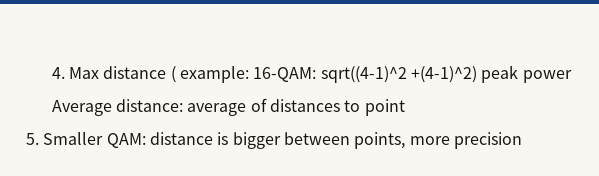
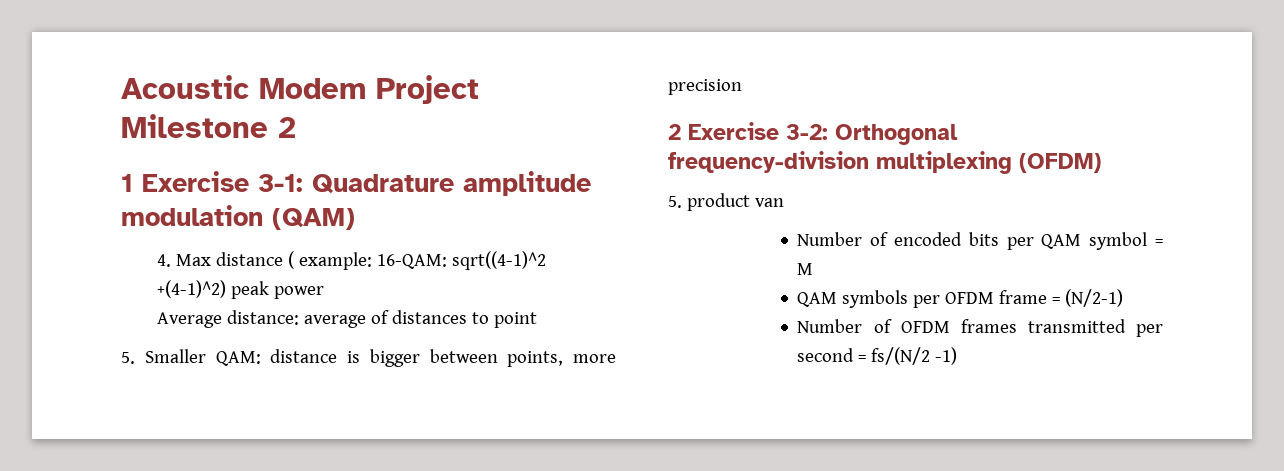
+ Acoustic Modem Project Milestone 2
+ 1 Exercise 3-1: Quadrature amplitude modulation (QAM)
+ 2 Exercise 3-2: Orthogonal frequency-division multiplexing (OFDM)
+ 5. product van
+ Number of encoded bits per QAM symbol = M
+ QAM symbols per OFDM frame = (N/2-1)
+ Number of OFDM frames transmitted per second = fs/(N/2 -1)

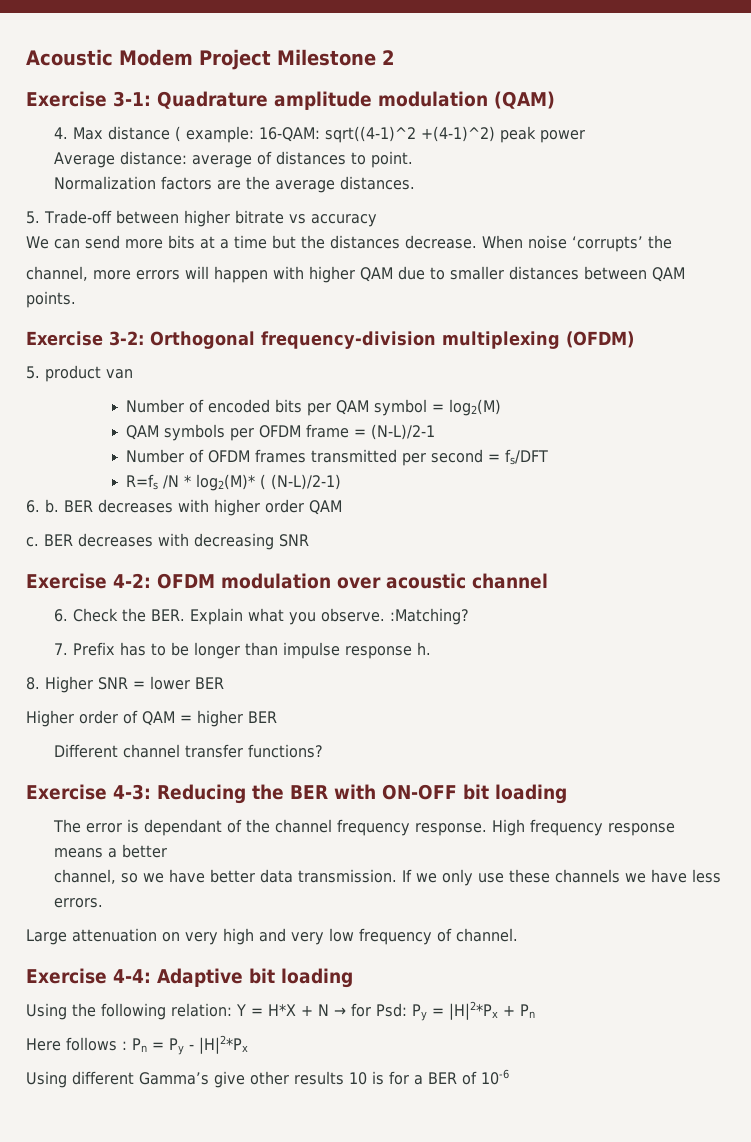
- 1 Exercise 3-1: Quadrature amplitude modulation (QAM)
+ Exercise 3-1: Quadrature amplitude modulation (QAM)
- Average distance: average of distances to point
- 5. Smaller QAM: distance is bigger between points, more precision
- 2 Exercise 3-2: Orthogonal frequency-division multiplexing (OFDM)
+ Average distance: average of distances to point.
+ Normalization factors are the average distances.
+ 5. Trade-off between higher bitrate vs accuracy
+ We can send more bits at a time but the distances decrease. When noise ‘corrupts’ the
+ channel, more errors will happen with higher QAM due to smaller distances between QAM points.
+ Exercise 3-2: Orthogonal frequency-division multiplexing (OFDM)
- Number of encoded bits per QAM symbol = M
+ Number of encoded bits per QAM symbol = log2(M)
- QAM symbols per OFDM frame = (N/2-1)
+ QAM symbols per OFDM frame = (N-L)/2-1
- Number of OFDM frames transmitted per second = fs/(N/2 -1)
+ Number of OFDM frames transmitted per second = fs/DFT
+ R=fs /N * log2(M)* ( (N-L)/2-1)
+ 6. b. BER decreases with higher order QAM
+ c. BER decreases with decreasing SNR
+ Exercise 4-2: OFDM modulation over acoustic channel
+ 6. Check the BER. Explain what you observe. :Matching?
+ 7. Prefix has to be longer than impulse response h.
+ 8. Higher SNR = lower BER
+ Higher order of QAM = higher BER
+ Different channel transfer functions?
+ Exercise 4-3: Reducing the BER with ON-OFF bit loading
+ The error is dependant of the channel frequency response. High frequency response means a better
+ channel, so we have better data transmission. If we only use these channels we have less errors.
+ Large attenuation on very high and very low frequency of channel.
+ Exercise 4-4: Adaptive bit loading
+ Using the following relation: Y = H*X + N → for Psd: Py = |H|2*Px + Pn
+ Here follows : Pn = Py - |H|2*Px
+ Using different Gamma’s give other results 10 is for a BER of 10-6

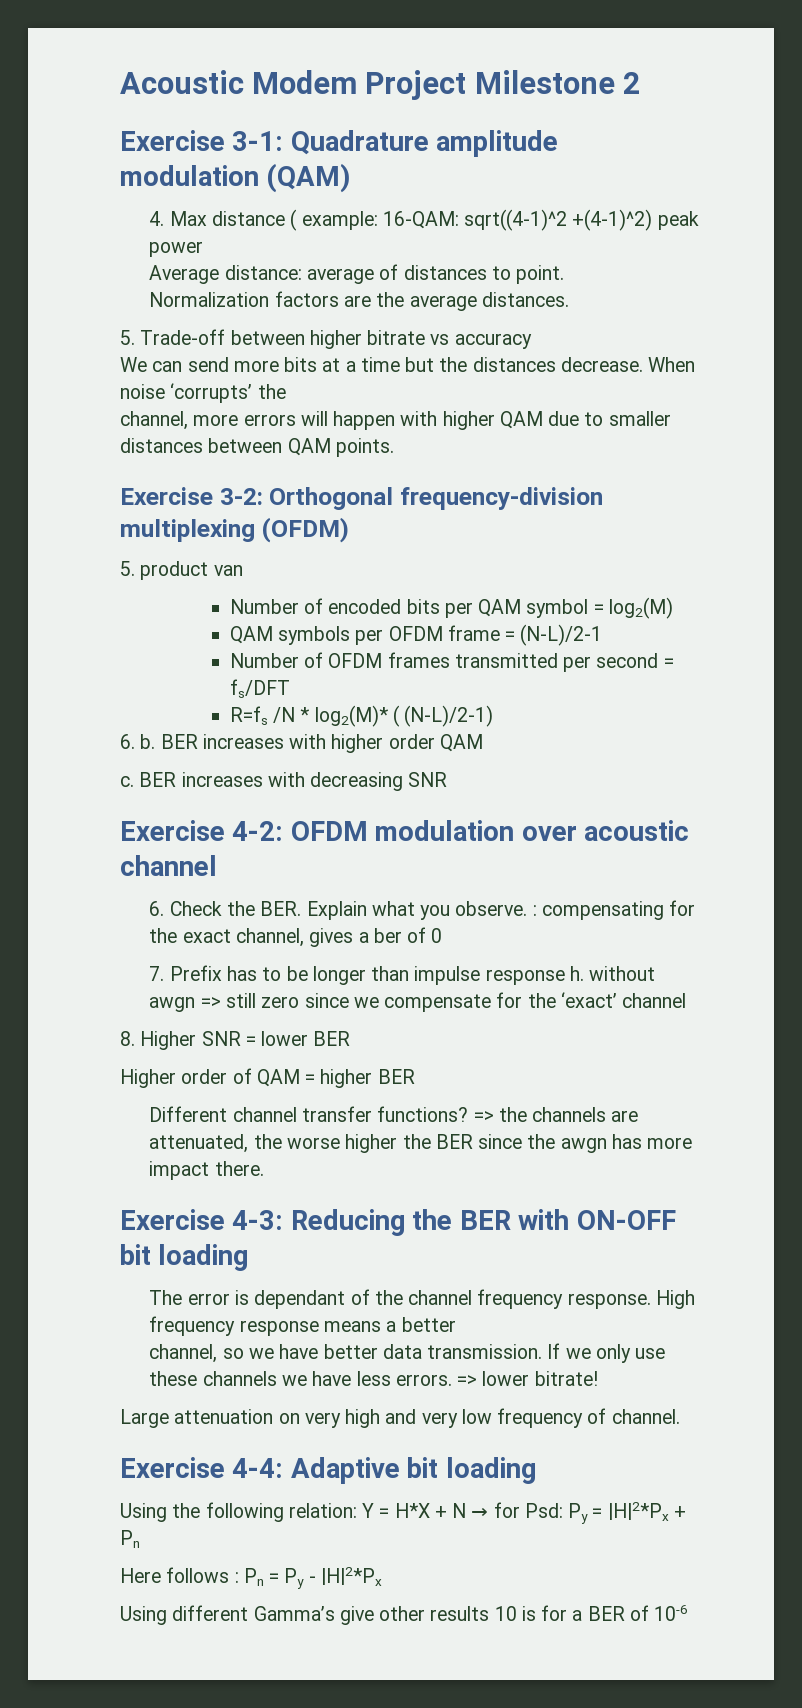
- BER decreases with higher order QAM
+ BER increases with higher order QAM
- BER decreases with decreasing SNR
+ BER increases with decreasing SNR
- 6. Check the BER. Explain what you observe. :Matching?
+ 6. Check the BER. Explain what you observe. : compensating for the exact channel, gives a ber of 0
- 7. Prefix has to be longer than impulse response h.
+ 7. Prefix has to be longer than impulse response h. without awgn => still zero since we compensate for the ‘exact’ channel
+ => the channels are attenuated, the worse higher the BER since the awgn has more impact there.
+ => lower bitrate!

